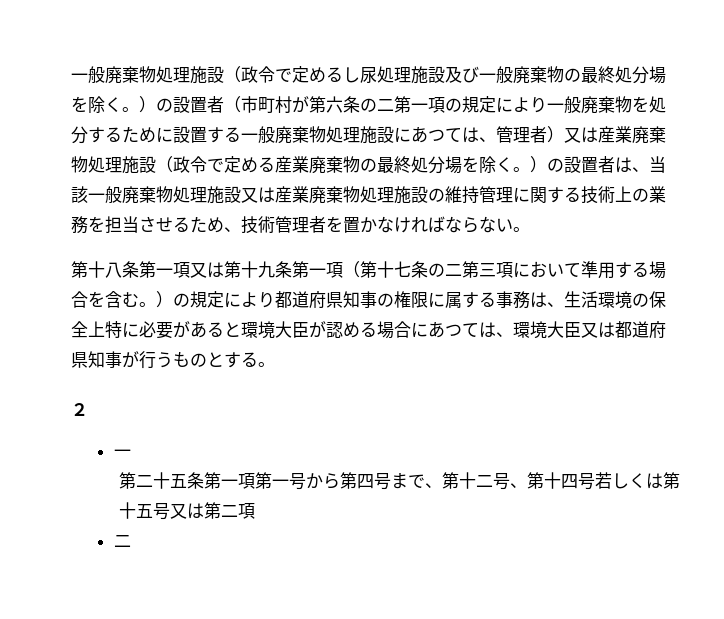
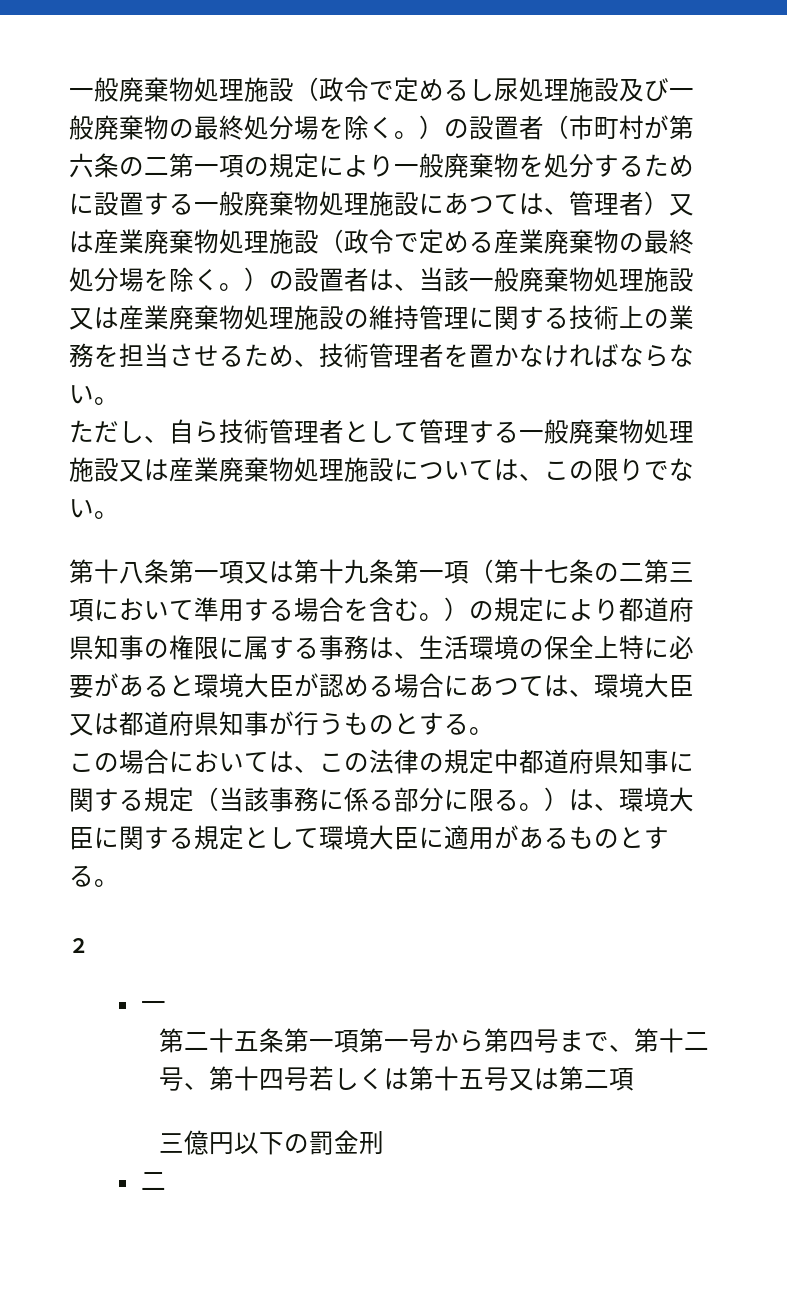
+ ただし、自ら技術管理者として管理する一般廃棄物処理施設又は産業廃棄物処理施設については、この限りでない。
+ この場合においては、この法律の規定中都道府県知事に関する規定（当該事務に係る部分に限る。）は、環境大臣に関する規定として環境大臣に適用があるものとする。
+ 三億円以下の罰金刑

